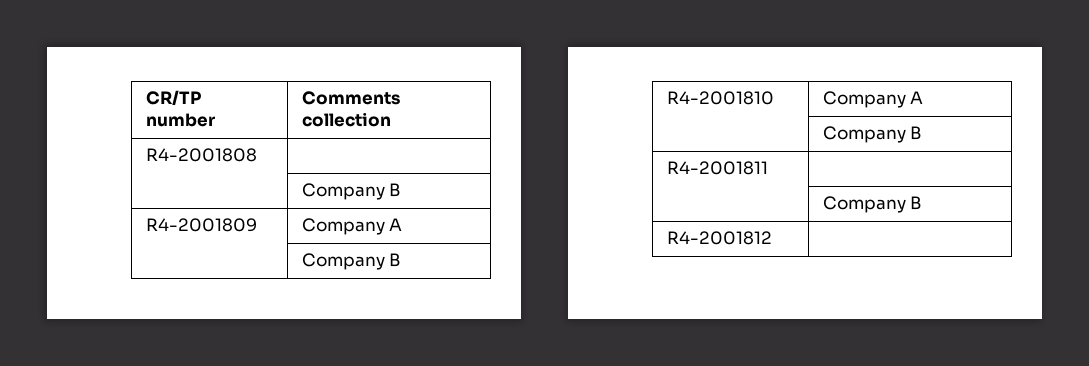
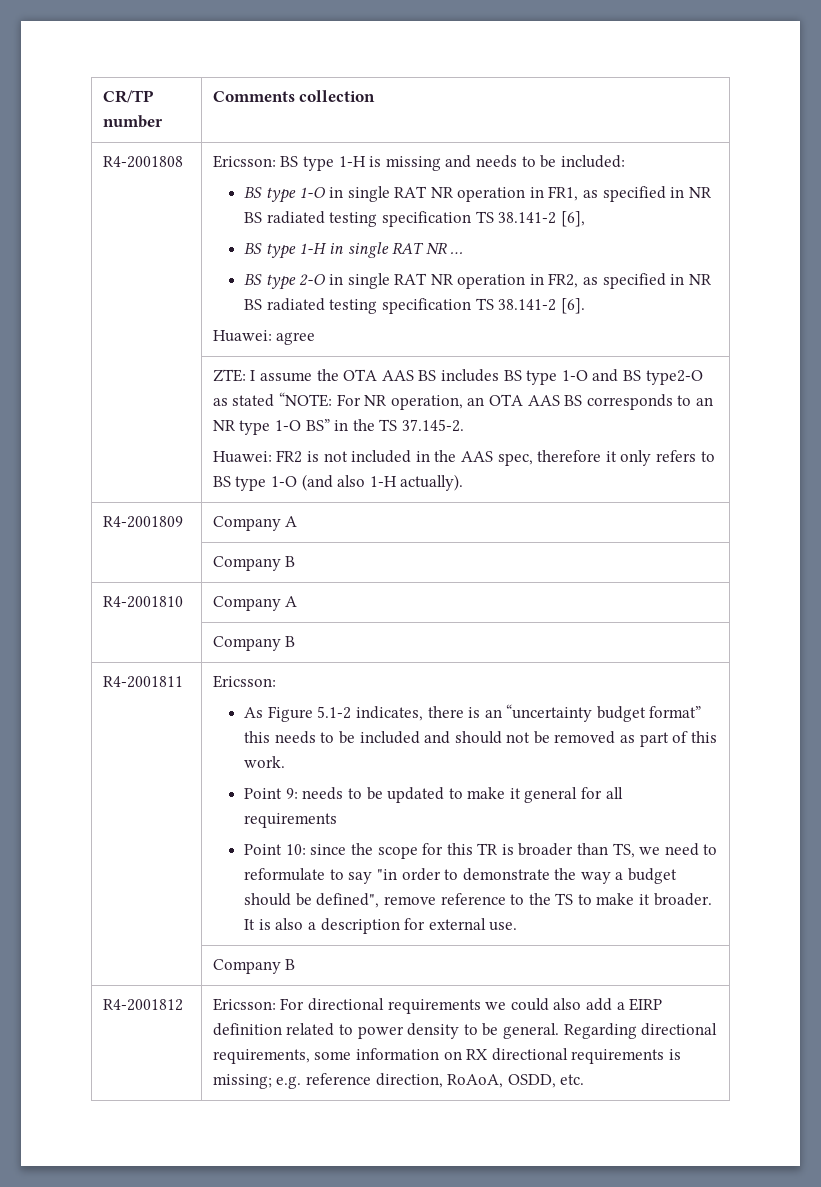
- R4-2001808 |
- | Company B
+ R4-2001808 | Ericsson: BS type 1-H is missing and needs to be included:
+ BS type 1-O in single RAT NR operation in FR1, as specified in NR BS radiated testing specification TS 38.141-2 [6],
+ BS type 1-H in single RAT NR …
+ BS type 2-O in single RAT NR operation in FR2, as specified in NR BS radiated testing specification TS 38.141-2 [6].
+ Huawei: agree
+ | ZTE: I assume the OTA AAS BS includes BS type 1-O and BS type2-O as stated “NOTE: For NR operation, an OTA AAS BS corresponds to an NR type 1-O BS” in the TS 37.145-2.
+ Huawei: FR2 is not included in the AAS spec, therefore it only refers to BS type 1-O (and also 1-H actually).
- R4-2001811 |
+ R4-2001811 | Ericsson:
+ As Figure 5.1-2 indicates, there is an “uncertainty budget format” this needs to be included and should not be removed as part of this work.
+ Point 9: needs to be updated to make it general for all requirements
+ Point 10: since the scope for this TR is broader than TS, we need to reformulate to say "in order to demonstrate the way a budget should be defined", remove reference to the TS to make it broader. It is also a description for external use.
  | Company B
- R4-2001812 |
+ R4-2001812 | Ericsson: For directional requirements we could also add a EIRP definition related to power density to be general. Regarding directional requirements, some information on RX directional requirements is missing; e.g. reference direction, RoAoA, OSDD, etc.

